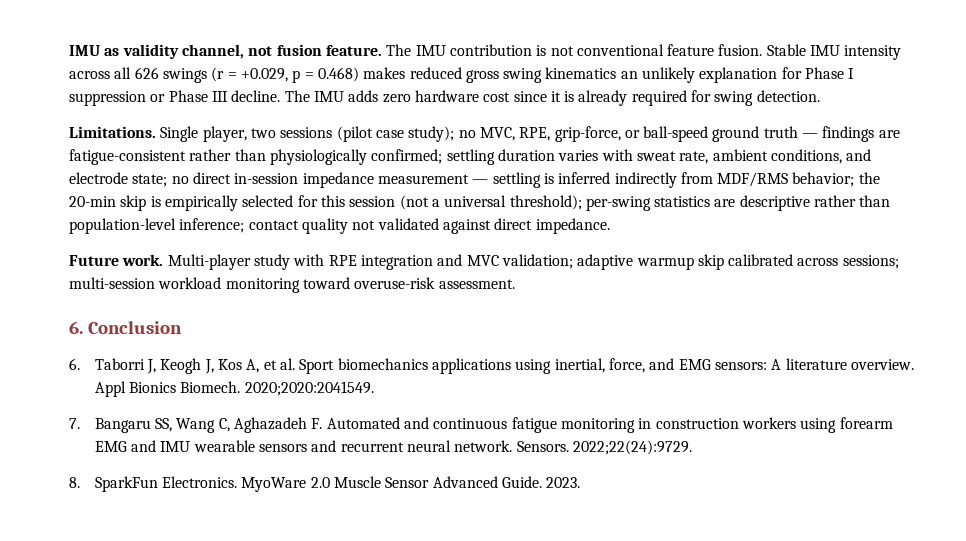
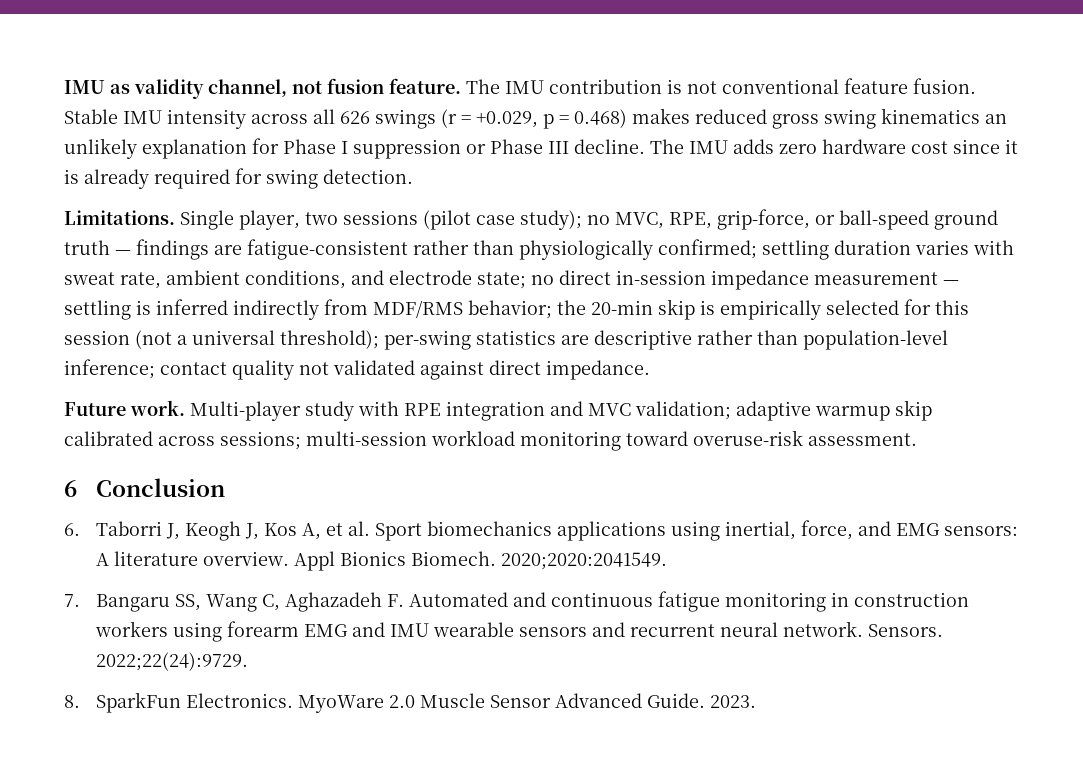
- 6. Conclusion
+ 6 Conclusion

